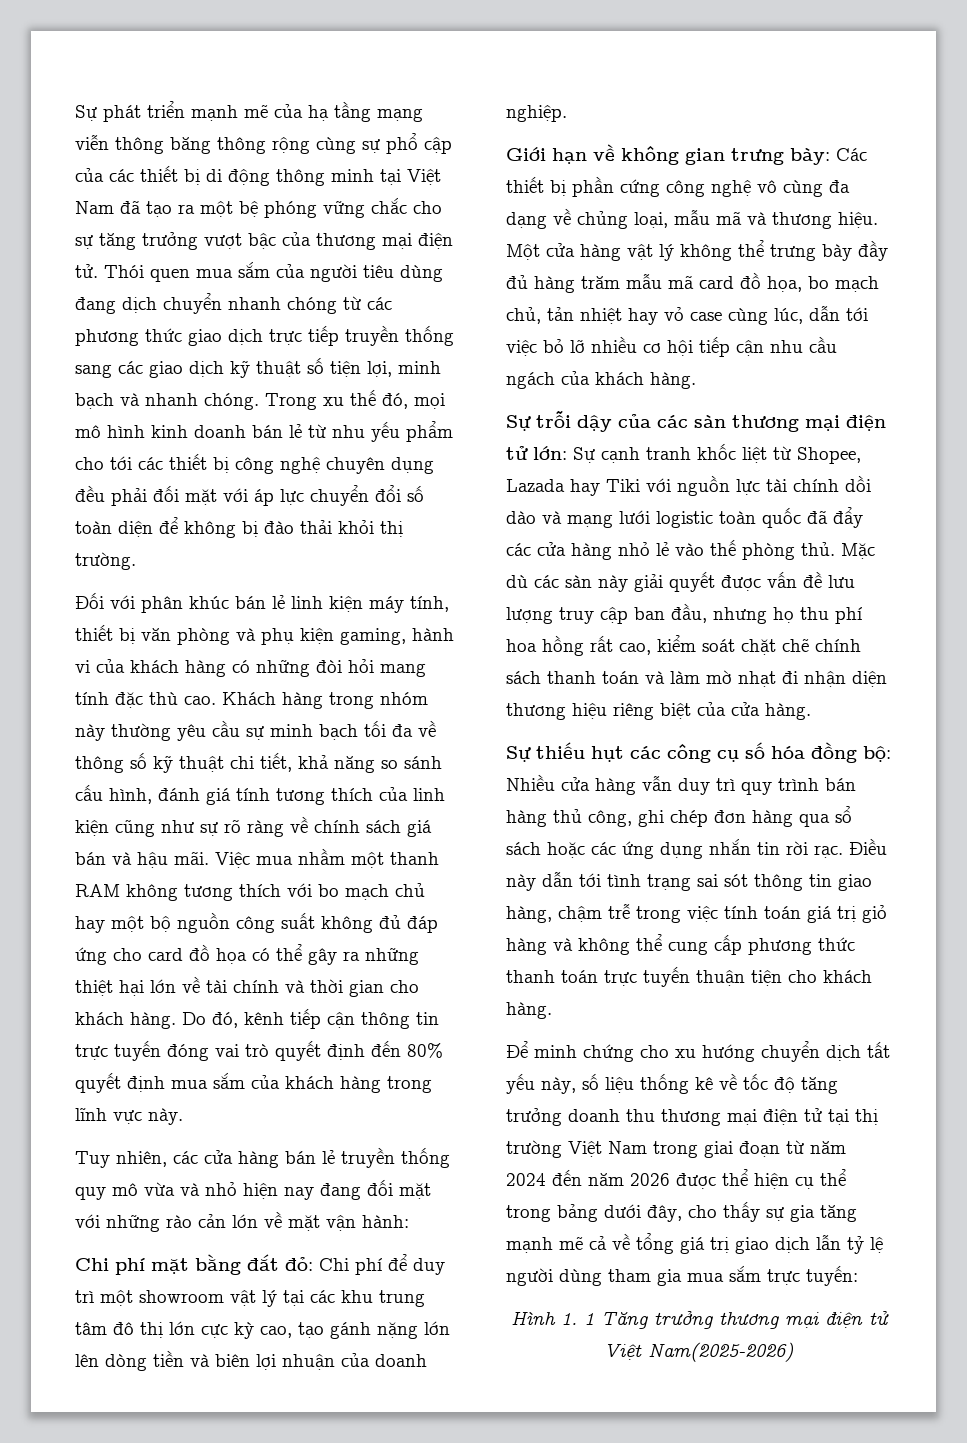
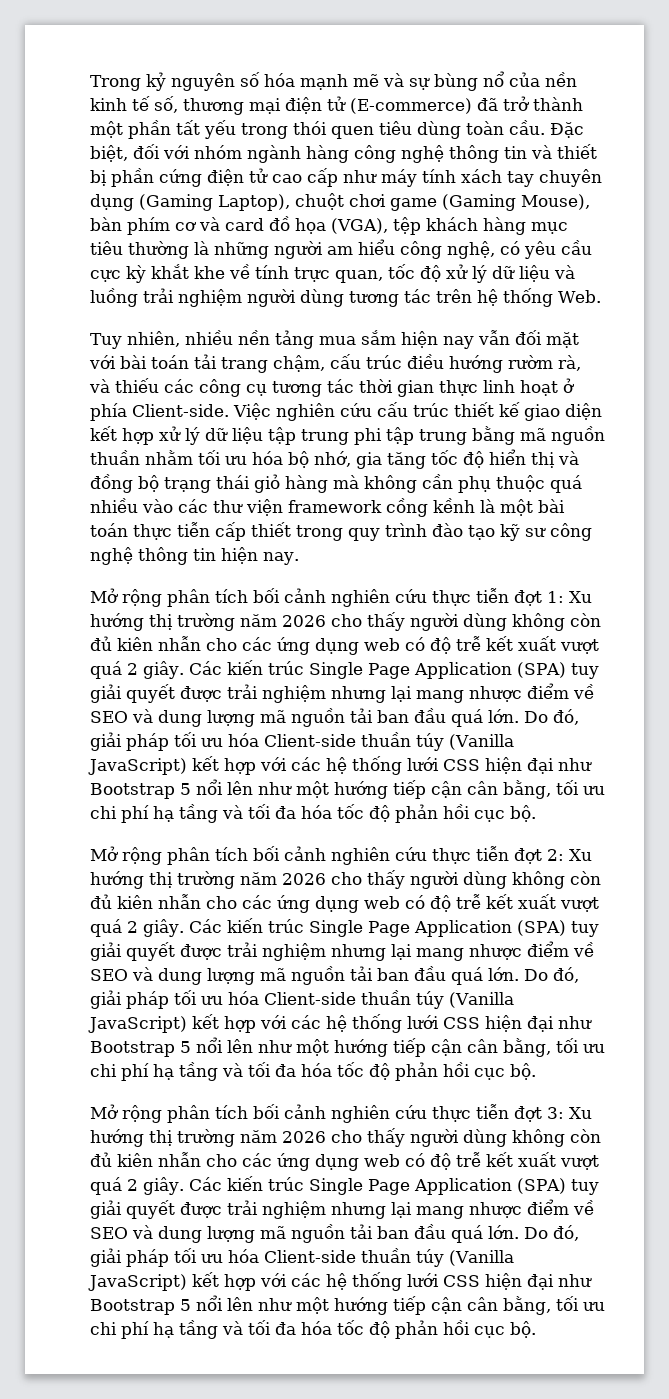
- Sự phát triển mạnh mẽ của hạ tầng mạng viễn thông băng thông rộng cùng sự phổ cập của các thiết bị di động thông minh tại Việt Nam đã tạo ra một bệ phóng vững chắc cho sự tăng trưởng vượt bậc của thương mại điện tử. Thói quen mua sắm của người tiêu dùng đang dịch chuyển nhanh chóng từ các phương thức giao dịch trực tiếp truyền thống sang các giao dịch kỹ thuật số tiện lợi, minh bạch và nhanh chóng. Trong xu thế đó, mọi mô hình kinh doanh bán lẻ từ nhu yếu phẩm cho tới các thiết bị công nghệ chuyên dụng đều phải đối mặt với áp lực chuyển đổi số toàn diện để không bị đào thải khỏi thị trường.
- Đối với phân khúc bán lẻ linh kiện máy tính, thiết bị văn phòng và phụ kiện gaming, hành vi của khách hàng có những đòi hỏi mang tính đặc thù cao. Khách hàng trong nhóm này thường yêu cầu sự minh bạch tối đa về thông số kỹ thuật chi tiết, khả năng so sánh cấu hình, đánh giá tính tương thích của linh kiện cũng như sự rõ ràng về chính sách giá bán và hậu mãi. Việc mua nhầm một thanh RAM không tương thích với bo mạch chủ hay một bộ nguồn công suất không đủ đáp ứng cho card đồ họa có thể gây ra những thiệt hại lớn về tài chính và thời gian cho khách hàng. Do đó, kênh tiếp cận thông tin trực tuyến đóng vai trò quyết định đến 80% quyết định mua sắm của khách hàng trong lĩnh vực này.
- Tuy nhiên, các cửa hàng bán lẻ truyền thống quy mô vừa và nhỏ hiện nay đang đối mặt với những rào cản lớn về mặt vận hành:
- Chi phí mặt bằng đắt đỏ: Chi phí để duy trì một showroom vật lý tại các khu trung tâm đô thị lớn cực kỳ cao, tạo gánh nặng lớn lên dòng tiền và biên lợi nhuận của doanh nghiệp.
- Giới hạn về không gian trưng bày: Các thiết bị phần cứng công nghệ vô cùng đa dạng về chủng loại, mẫu mã và thương hiệu. Một cửa hàng vật lý không thể trưng bày đầy đủ hàng trăm mẫu mã card đồ họa, bo mạch chủ, tản nhiệt hay vỏ case cùng lúc, dẫn tới việc bỏ lỡ nhiều cơ hội tiếp cận nhu cầu ngách của khách hàng.
- Sự trỗi dậy của các sàn thương mại điện tử lớn: Sự cạnh tranh khốc liệt từ Shopee, Lazada hay Tiki với nguồn lực tài chính dồi dào và mạng lưới logistic toàn quốc đã đẩy các cửa hàng nhỏ lẻ vào thế phòng thủ. Mặc dù các sàn này giải quyết được vấn đề lưu lượng truy cập ban đầu, nhưng họ thu phí hoa hồng rất cao, kiểm soát chặt chẽ chính sách thanh toán và làm mờ nhạt đi nhận diện thương hiệu riêng biệt của cửa hàng.
- Sự thiếu hụt các công cụ số hóa đồng bộ: Nhiều cửa hàng vẫn duy trì quy trình bán hàng thủ công, ghi chép đơn hàng qua sổ sách hoặc các ứng dụng nhắn tin rời rạc. Điều này dẫn tới tình trạng sai sót thông tin giao hàng, chậm trễ trong việc tính toán giá trị giỏ hàng và không thể cung cấp phương thức thanh toán trực tuyến thuận tiện cho khách hàng.
- Để minh chứng cho xu hướng chuyển dịch tất yếu này, số liệu thống kê về tốc độ tăng trưởng doanh thu thương mại điện tử tại thị trường Việt Nam trong giai đoạn từ năm 2024 đến năm 2026 được thể hiện cụ thể trong bảng dưới đây, cho thấy sự gia tăng mạnh mẽ cả về tổng giá trị giao dịch lẫn tỷ lệ người dùng tham gia mua sắm trực tuyến:
- Hình 1. 1 Tăng trưởng thương mại điện tử Việt Nam(2025-2026)
+ Trong kỷ nguyên số hóa mạnh mẽ và sự bùng nổ của nền kinh tế số, thương mại điện tử (E-commerce) đã trở thành một phần tất yếu trong thói quen tiêu dùng toàn cầu. Đặc biệt, đối với nhóm ngành hàng công nghệ thông tin và thiết bị phần cứng điện tử cao cấp như máy tính xách tay chuyên dụng (Gaming Laptop), chuột chơi game (Gaming Mouse), bàn phím cơ và card đồ họa (VGA), tệp khách hàng mục tiêu thường là những người am hiểu công nghệ, có yêu cầu cực kỳ khắt khe về tính trực quan, tốc độ xử lý dữ liệu và luồng trải nghiệm người dùng tương tác trên hệ thống Web.
+ Tuy nhiên, nhiều nền tảng mua sắm hiện nay vẫn đối mặt với bài toán tải trang chậm, cấu trúc điều hướng rườm rà, và thiếu các công cụ tương tác thời gian thực linh hoạt ở phía Client-side. Việc nghiên cứu cấu trúc thiết kế giao diện kết hợp xử lý dữ liệu tập trung phi tập trung bằng mã nguồn thuần nhằm tối ưu hóa bộ nhớ, gia tăng tốc độ hiển thị và đồng bộ trạng thái giỏ hàng mà không cần phụ thuộc quá nhiều vào các thư viện framework cồng kềnh là một bài toán thực tiễn cấp thiết trong quy trình đào tạo kỹ sư công nghệ thông tin hiện nay.
+ Mở rộng phân tích bối cảnh nghiên cứu thực tiễn đợt 1: Xu hướng thị trường năm 2026 cho thấy người dùng không còn đủ kiên nhẫn cho các ứng dụng web có độ trễ kết xuất vượt quá 2 giây. Các kiến trúc Single Page Application (SPA) tuy giải quyết được trải nghiệm nhưng lại mang nhược điểm về SEO và dung lượng mã nguồn tải ban đầu quá lớn. Do đó, giải pháp tối ưu hóa Client-side thuần túy (Vanilla JavaScript) kết hợp với các hệ thống lưới CSS hiện đại như Bootstrap 5 nổi lên như một hướng tiếp cận cân bằng, tối ưu chi phí hạ tầng và tối đa hóa tốc độ phản hồi cục bộ.
+ Mở rộng phân tích bối cảnh nghiên cứu thực tiễn đợt 2: Xu hướng thị trường năm 2026 cho thấy người dùng không còn đủ kiên nhẫn cho các ứng dụng web có độ trễ kết xuất vượt quá 2 giây. Các kiến trúc Single Page Application (SPA) tuy giải quyết được trải nghiệm nhưng lại mang nhược điểm về SEO và dung lượng mã nguồn tải ban đầu quá lớn. Do đó, giải pháp tối ưu hóa Client-side thuần túy (Vanilla JavaScript) kết hợp với các hệ thống lưới CSS hiện đại như Bootstrap 5 nổi lên như một hướng tiếp cận cân bằng, tối ưu chi phí hạ tầng và tối đa hóa tốc độ phản hồi cục bộ.
+ Mở rộng phân tích bối cảnh nghiên cứu thực tiễn đợt 3: Xu hướng thị trường năm 2026 cho thấy người dùng không còn đủ kiên nhẫn cho các ứng dụng web có độ trễ kết xuất vượt quá 2 giây. Các kiến trúc Single Page Application (SPA) tuy giải quyết được trải nghiệm nhưng lại mang nhược điểm về SEO và dung lượng mã nguồn tải ban đầu quá lớn. Do đó, giải pháp tối ưu hóa Client-side thuần túy (Vanilla JavaScript) kết hợp với các hệ thống lưới CSS hiện đại như Bootstrap 5 nổi lên như một hướng tiếp cận cân bằng, tối ưu chi phí hạ tầng và tối đa hóa tốc độ phản hồi cục bộ.

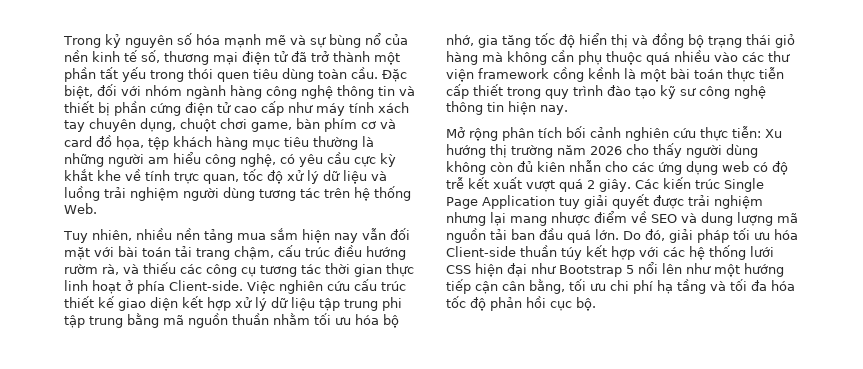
- Trong kỷ nguyên số hóa mạnh mẽ và sự bùng nổ của nền kinh tế số, thương mại điện tử (E-commerce) đã trở thành một phần tất yếu trong thói quen tiêu dùng toàn cầu.
+ Trong kỷ nguyên số hóa mạnh mẽ và sự bùng nổ của nền kinh tế số, thương mại điện tử đã trở thành một phần tất yếu trong thói quen tiêu dùng toàn cầu.
- Đặc biệt, đối với nhóm ngành hàng công nghệ thông tin và thiết bị phần cứng điện tử cao cấp như máy tính xách tay chuyên dụng (Gaming Laptop), chuột chơi game (Gaming Mouse), bàn phím cơ và card đồ họa (VGA), tệp khách hàng mục tiêu thường là những người am hiểu công nghệ, có yêu cầu cực kỳ khắt khe về tính trực quan, tốc độ xử lý dữ liệu và luồng trải nghiệm người dùng tương tác trên hệ thống Web.
+ Đặc biệt, đối với nhóm ngành hàng công nghệ thông tin và thiết bị phần cứng điện tử cao cấp như máy tính xách tay chuyên dụng, chuột chơi game, bàn phím cơ và card đồ họa, tệp khách hàng mục tiêu thường là những người am hiểu công nghệ, có yêu cầu cực kỳ khắt khe về tính trực quan, tốc độ xử lý dữ liệu và luồng trải nghiệm người dùng tương tác trên hệ thống Web.
- Mở rộng phân tích bối cảnh nghiên cứu thực tiễn đợt 1: Xu hướng thị trường năm 2026 cho thấy người dùng không còn đủ kiên nhẫn cho các ứng dụng web có độ trễ kết xuất vượt quá 2 giây. Các kiến trúc Single Page Application (SPA) tuy giải quyết được trải nghiệm nhưng lại mang nhược điểm về SEO và dung lượng mã nguồn tải ban đầu quá lớn. Do đó, giải pháp tối ưu hóa Client-side thuần túy (Vanilla JavaScript) kết hợp với các hệ thống lưới CSS hiện đại như Bootstrap 5 nổi lên như một hướng tiếp cận cân bằng, tối ưu chi phí hạ tầng và tối đa hóa tốc độ phản hồi cục bộ.
+ Mở rộng phân tích bối cảnh nghiên cứu thực tiễn: Xu hướng thị trường năm 2026 cho thấy người dùng không còn đủ kiên nhẫn cho các ứng dụng web có độ trễ kết xuất vượt quá 2 giây. Các kiến trúc Single Page Application tuy giải quyết được trải nghiệm nhưng lại mang nhược điểm về SEO và dung lượng mã nguồn tải ban đầu quá lớn. Do đó, giải pháp tối ưu hóa Client-side thuần túy kết hợp với các hệ thống lưới CSS hiện đại như Bootstrap 5 nổi lên như một hướng tiếp cận cân bằng, tối ưu chi phí hạ tầng và tối đa hóa tốc độ phản hồi cục bộ.
- Mở rộng phân tích bối cảnh nghiên cứu thực tiễn đợt 2: Xu hướng thị trường năm 2026 cho thấy người dùng không còn đủ kiên nhẫn cho các ứng dụng web có độ trễ kết xuất vượt quá 2 giây. Các kiến trúc Single Page Application (SPA) tuy giải quyết được trải nghiệm nhưng lại mang nhược điểm về SEO và dung lượng mã nguồn tải ban đầu quá lớn. Do đó, giải pháp tối ưu hóa Client-side thuần túy (Vanilla JavaScript) kết hợp với các hệ thống lưới CSS hiện đại như Bootstrap 5 nổi lên như một hướng tiếp cận cân bằng, tối ưu chi phí hạ tầng và tối đa hóa tốc độ phản hồi cục bộ.
- Mở rộng phân tích bối cảnh nghiên cứu thực tiễn đợt 3: Xu hướng thị trường năm 2026 cho thấy người dùng không còn đủ kiên nhẫn cho các ứng dụng web có độ trễ kết xuất vượt quá 2 giây. Các kiến trúc Single Page Application (SPA) tuy giải quyết được trải nghiệm nhưng lại mang nhược điểm về SEO và dung lượng mã nguồn tải ban đầu quá lớn. Do đó, giải pháp tối ưu hóa Client-side thuần túy (Vanilla JavaScript) kết hợp với các hệ thống lưới CSS hiện đại như Bootstrap 5 nổi lên như một hướng tiếp cận cân bằng, tối ưu chi phí hạ tầng và tối đa hóa tốc độ phản hồi cục bộ.

